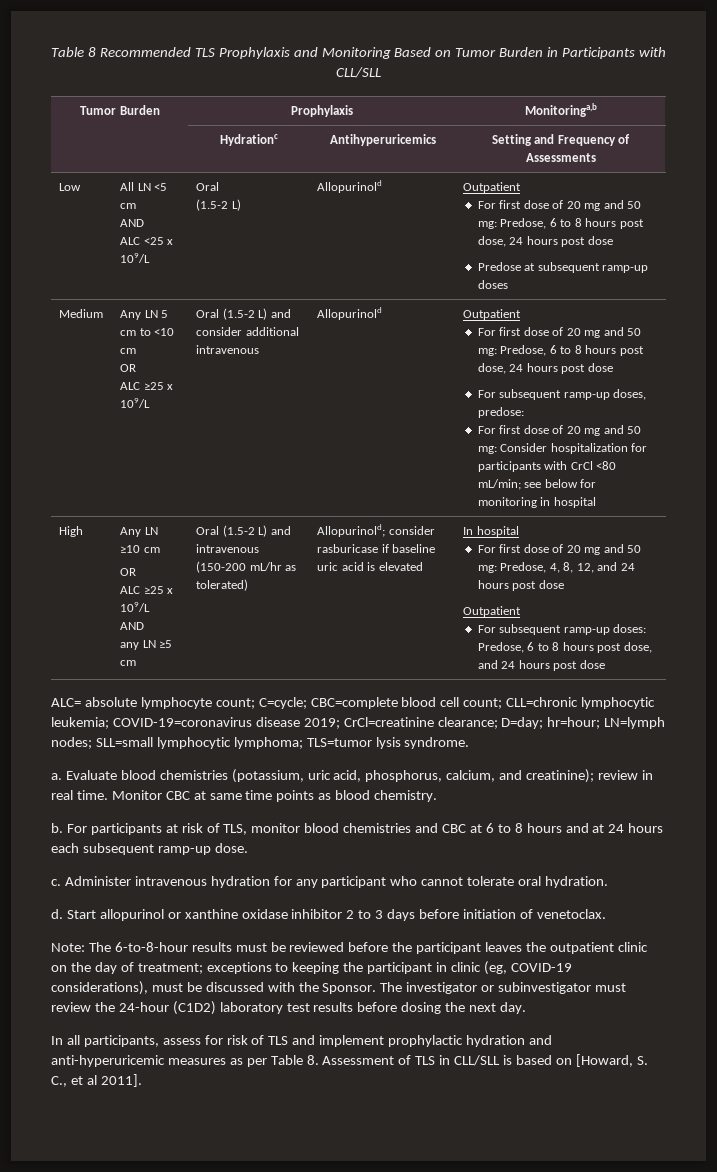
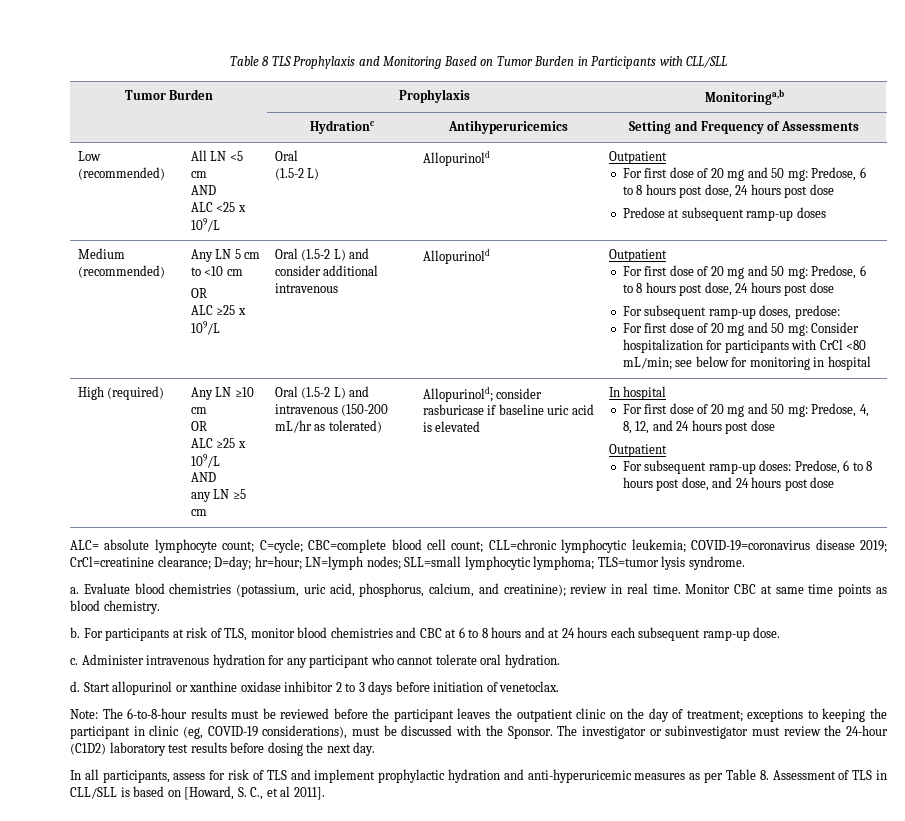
- Table 8 Recommended TLS Prophylaxis and Monitoring Based on Tumor Burden in Participants with CLL/SLL
+ Table 8 TLS Prophylaxis and Monitoring Based on Tumor Burden in Participants with CLL/SLL
- Low
+ Low (recommended)
- Medium
+ Medium (recommended)
- High
+ High (required)

